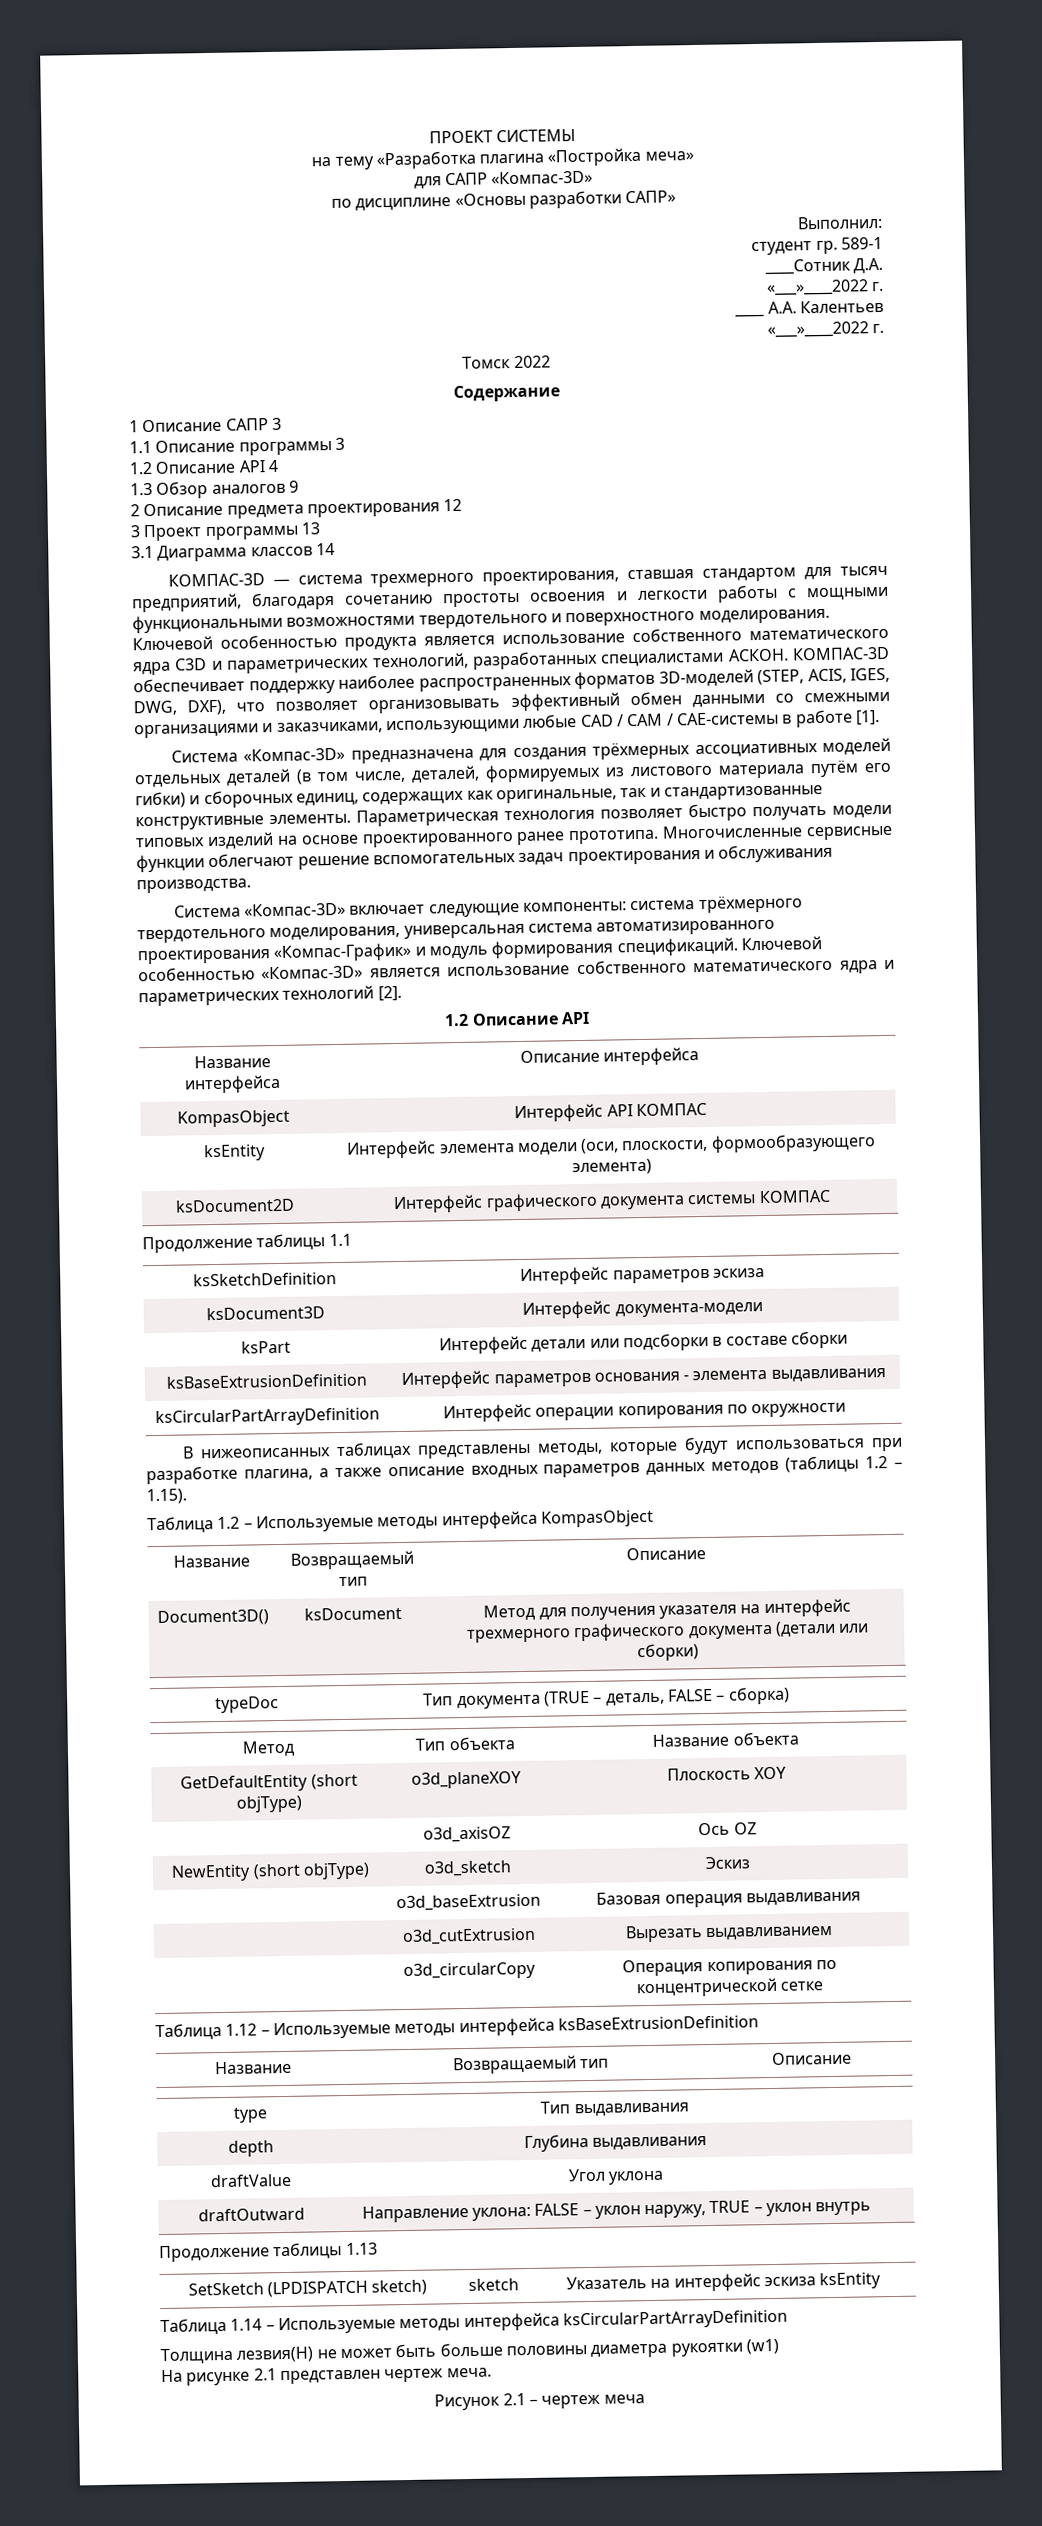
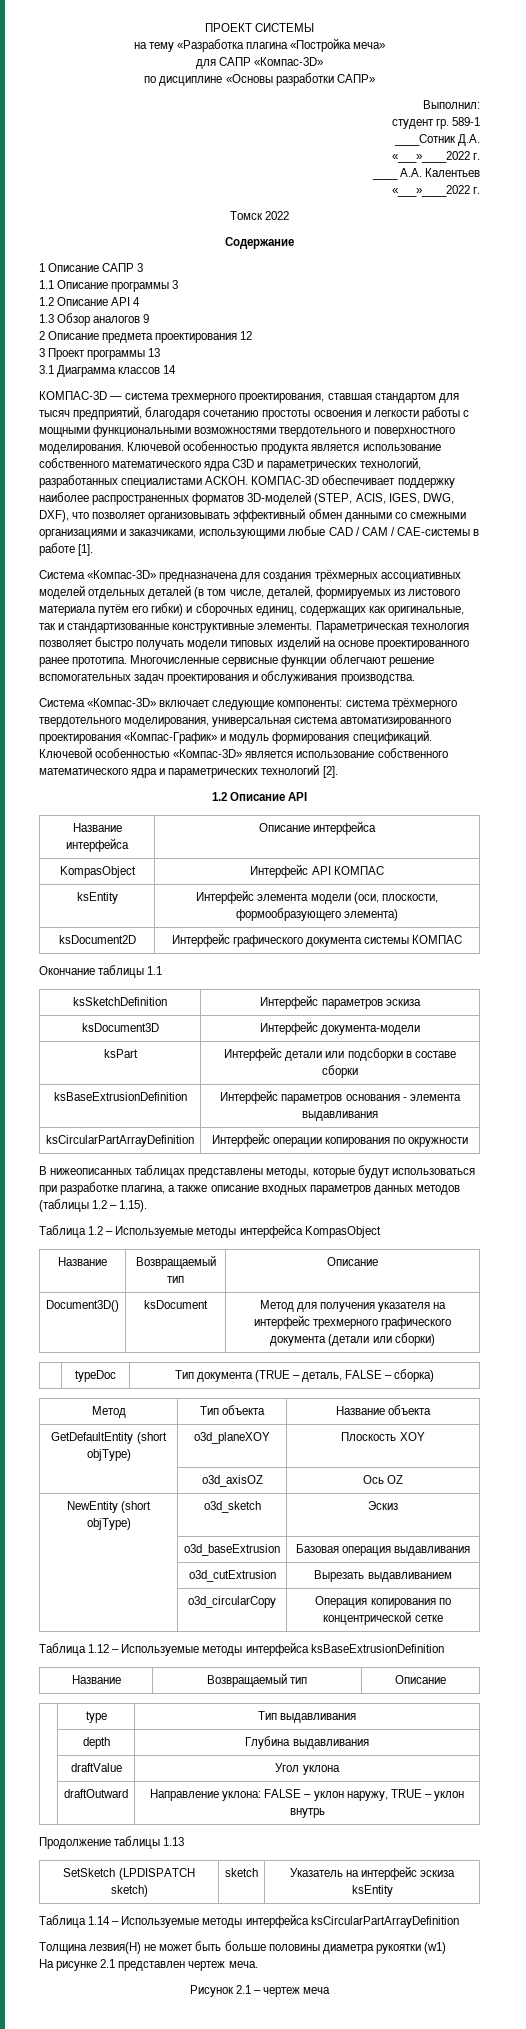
- Продолжение таблицы 1.1
+ Окончание таблицы 1.1

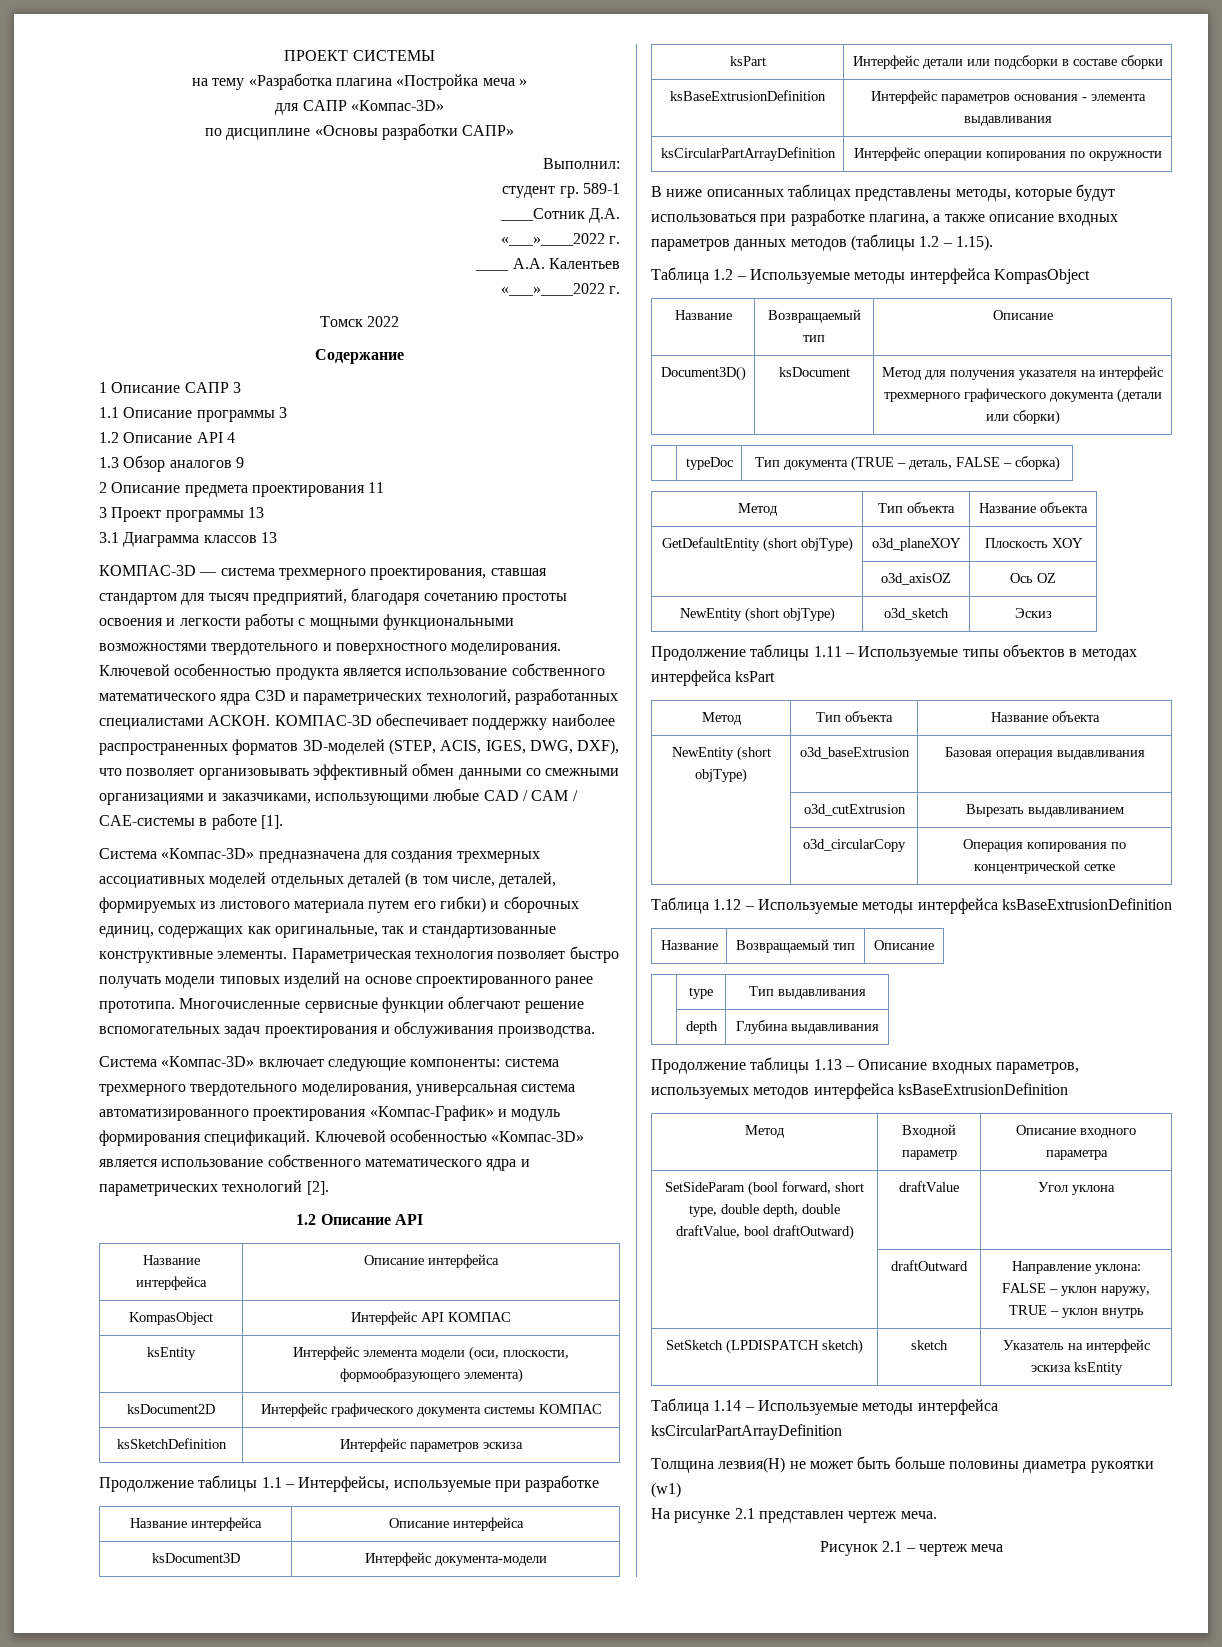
- на тему «Разработка плагина «Постройка меча»
+ на тему «Разработка плагина «Постройка меча »
- 2 Описание предмета проектирования 12
+ 2 Описание предмета проектирования 11
- 3.1 Диаграмма классов 14
+ 3.1 Диаграмма классов 13
- Система «Компас-3D» предназначена для создания трёхмерных ассоциативных моделей отдельных деталей (в том числе, деталей, формируемых из листового материала путём его гибки) и сборочных единиц, содержащих как оригинальные, так и стандартизованные конструктивные элементы.
+ Система «Компас-3D» предназначена для создания трехмерных ассоциативных моделей отдельных деталей (в том числе, деталей, формируемых из листового материала путем его гибки) и сборочных единиц, содержащих как оригинальные, так и стандартизованные конструктивные элементы.
- Параметрическая технология позволяет быстро получать модели типовых изделий на основе проектированного ранее прототипа.
+ Параметрическая технология позволяет быстро получать модели типовых изделий на основе спроектированного ранее прототипа.
- Система «Компас-3D» включает следующие компоненты: система трёхмерного твердотельного моделирования, универсальная система автоматизированного проектирования «Компас-График» и модуль формирования спецификаций.
+ Система «Компас-3D» включает следующие компоненты: система трехмерного твердотельного моделирования, универсальная система автоматизированного проектирования «Компас-График» и модуль формирования спецификаций.
- Окончание таблицы 1.1
+ Продолжение таблицы 1.1 – Интерфейсы, используемые при разработке
+ Название интерфейса | Описание интерфейса
- В нижеописанных таблицах представлены методы, которые будут использоваться при разработке плагина, а также описание входных параметров данных методов (таблицы 1.2 – 1.15).
+ В ниже описанных таблицах представлены методы, которые будут использоваться при разработке плагина, а также описание входных параметров данных методов (таблицы 1.2 – 1.15).
- | o3d_baseExtrusion | Базовая операция выдавливания
+ Продолжение таблицы 1.11 – Используемые типы объектов в методах интерфейса ksPart
+ Метод | Тип объекта | Название объекта
+ NewEntity (short objType) | o3d_baseExtrusion | Базовая операция выдавливания
- | draftValue | Угол уклона
+ Продолжение таблицы 1.13 – Описание входных параметров, используемых методов интерфейса ksBaseExtrusionDefinition
+ Метод | Входной параметр | Описание входного параметра
+ SetSideParam (bool forward, short type, double depth, double draftValue, bool draftOutward) | draftValue | Угол уклона
- Продолжение таблицы 1.13

